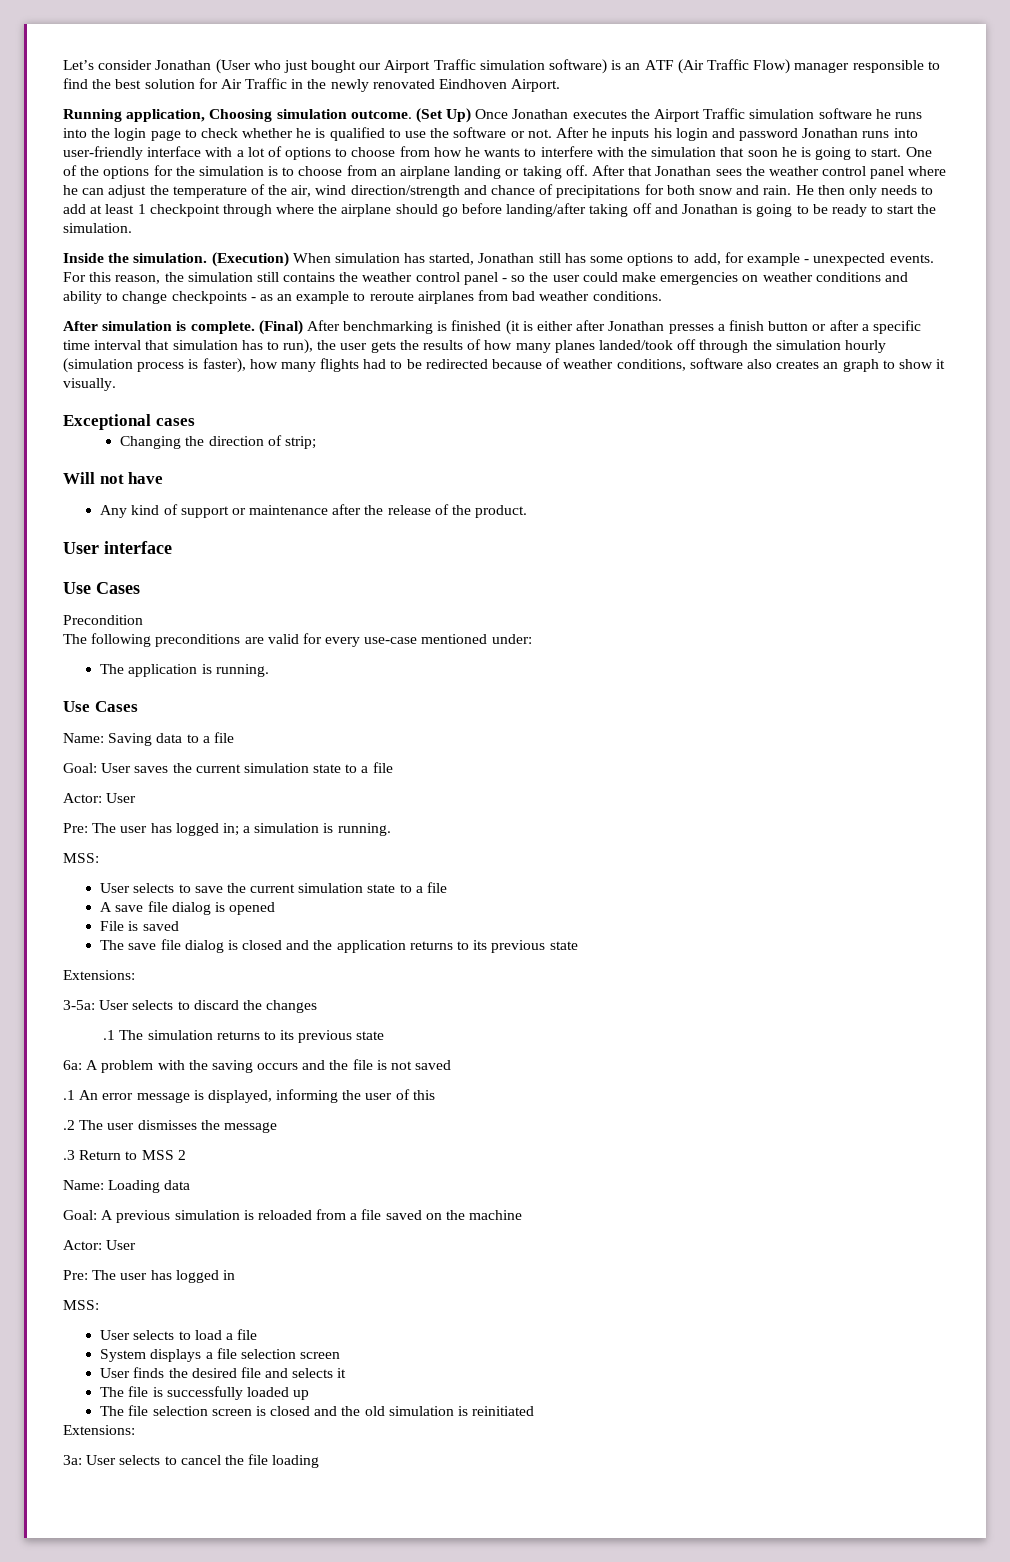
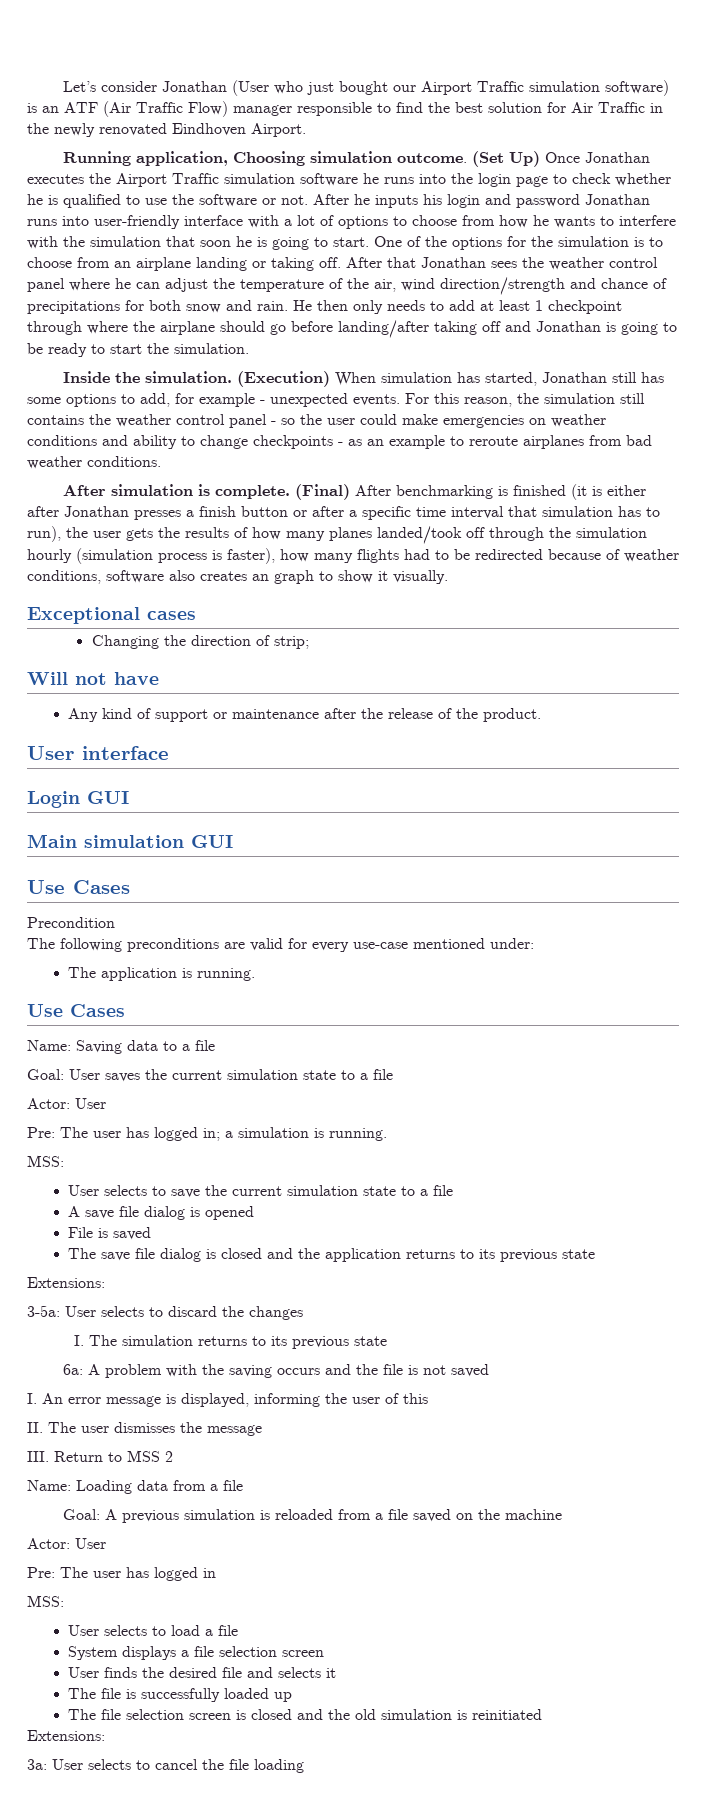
+ Login GUI
+ Main simulation GUI
- .1 The simulation returns to its previous state
+ I. The simulation returns to its previous state
- .1 An error message is displayed, informing the user of this
+ I. An error message is displayed, informing the user of this
- .2 The user dismisses the message
+ II. The user dismisses the message
- .3 Return to MSS 2
+ III. Return to MSS 2
- Name: Loading data
+ Name: Loading data from a file

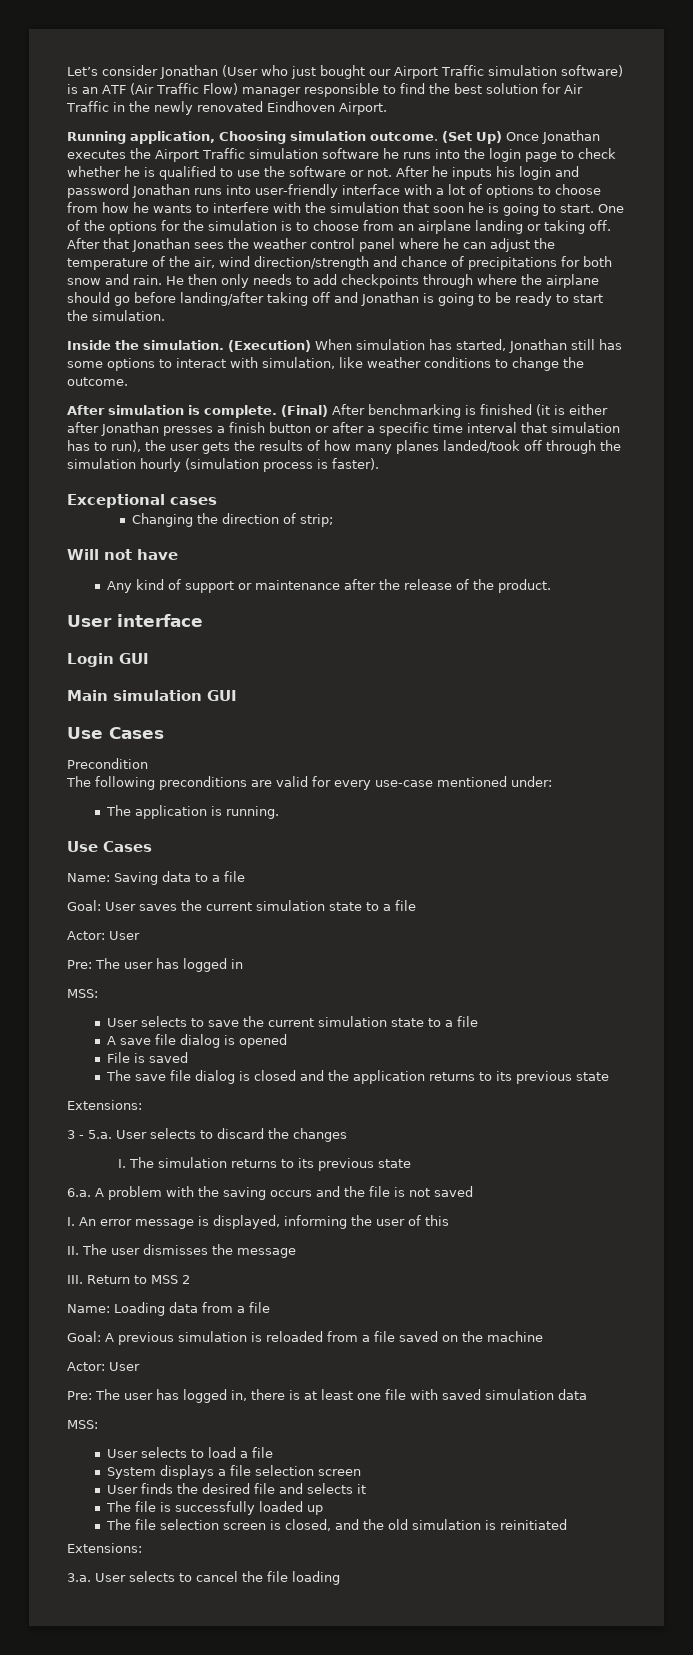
- He then only needs to add at least 1 checkpoint through where the airplane should go before landing/after taking off and Jonathan is going to be ready to start the simulation.
+ He then only needs to add checkpoints through where the airplane should go before landing/after taking off and Jonathan is going to be ready to start the simulation.
- (Execution) When simulation has started, Jonathan still has some options to add, for example - unexpected events. For this reason, the simulation still contains the weather control panel - so the user could make emergencies on weather conditions and ability to change checkpoints - as an example to reroute airplanes from bad weather conditions.
+ (Execution) When simulation has started, Jonathan still has some options to interact with simulation, like weather conditions to change the outcome.
- (Final) After benchmarking is finished (it is either after Jonathan presses a finish button or after a specific time interval that simulation has to run), the user gets the results of how many planes landed/took off through the simulation hourly (simulation process is faster), how many flights had to be redirected because of weather conditions, software also creates an graph to show it visually.
+ (Final) After benchmarking is finished (it is either after Jonathan presses a finish button or after a specific time interval that simulation has to run), the user gets the results of how many planes landed/took off through the simulation hourly (simulation process is faster).
- Pre: The user has logged in; a simulation is running.
+ Pre: The user has logged in
- 3-5a: User selects to discard the changes
+ 3 - 5.a. User selects to discard the changes
- 6a: A problem with the saving occurs and the file is not saved
+ 6.a. A problem with the saving occurs and the file is not saved
- Pre: Тhe user has logged in
+ Pre: Тhe user has logged in, there is at least one file with saved simulation data
- The file selection screen is closed and the old simulation is reinitiated
+ The file selection screen is closed, and the old simulation is reinitiated
- 3a: User selects to cancel the file loading
+ 3.a. User selects to cancel the file loading

